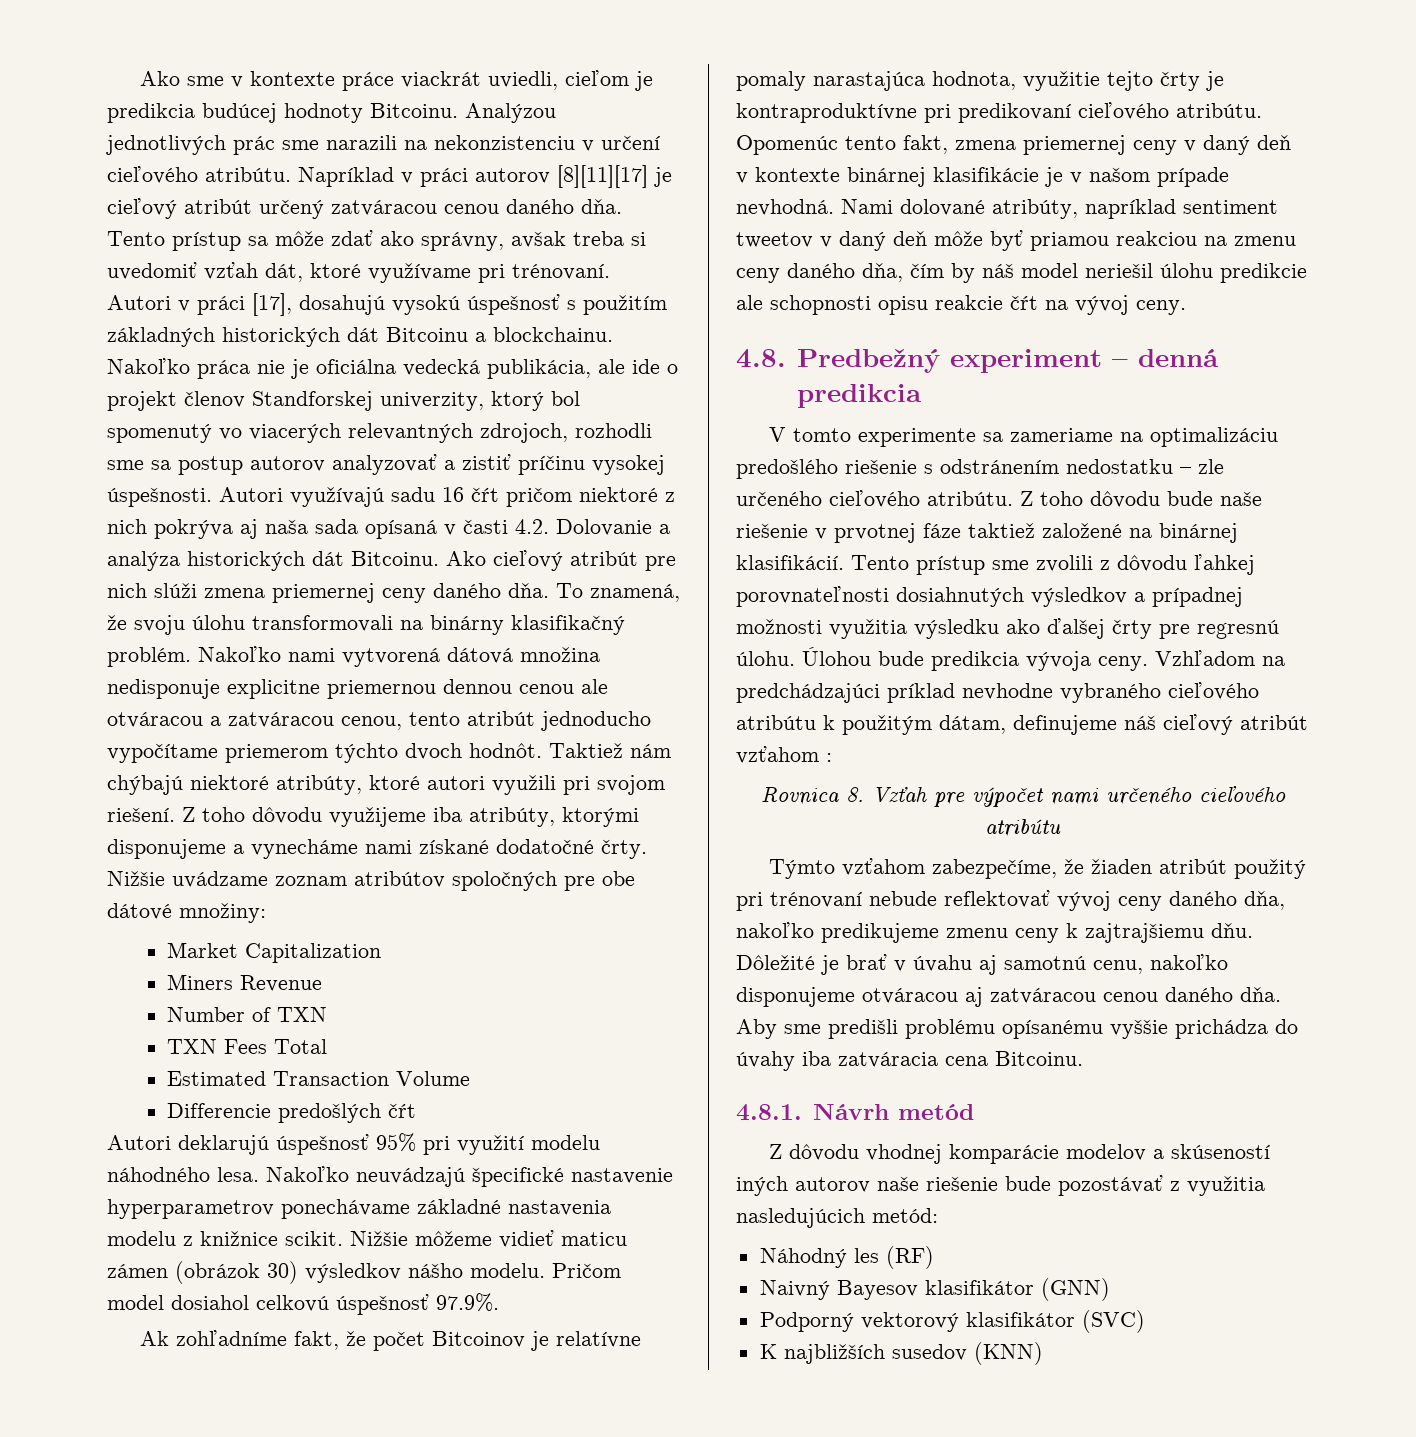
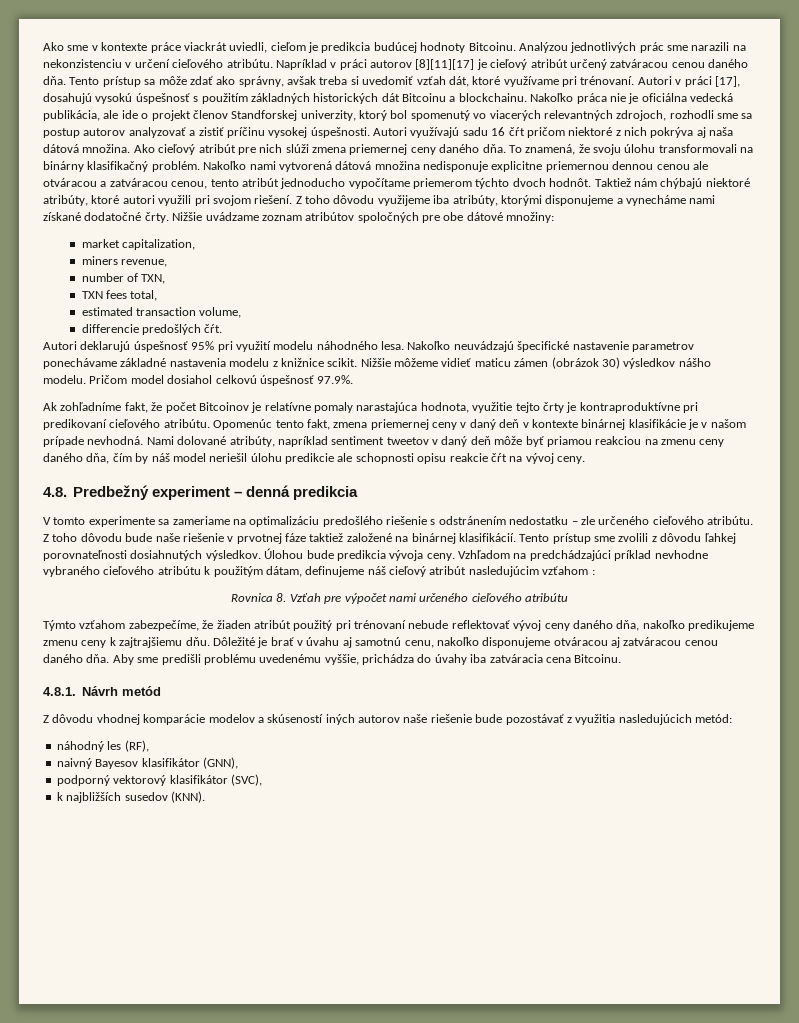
- Autori využívajú sadu 16 čŕt pričom niektoré z nich pokrýva aj naša sada opísaná v časti 4.2. Dolovanie a analýza historických dát Bitcoinu.
+ Autori využívajú sadu 16 čŕt pričom niektoré z nich pokrýva aj naša dátová množina.
- Market Capitalization
- Miners Revenue
- Number of TXN
- TXN Fees Total
- Estimated Transaction Volume
- Differencie predošlých čŕt
+ market capitalization,
+ miners revenue,
+ number of TXN,
+ TXN fees total,
+ estimated transaction volume,
+ differencie predošlých čŕt.
- Nakoľko neuvádzajú špecifické nastavenie hyperparametrov ponechávame základné nastavenia modelu z knižnice scikit.
+ Nakoľko neuvádzajú špecifické nastavenie parametrov ponechávame základné nastavenia modelu z knižnice scikit.
- Tento prístup sme zvolili z dôvodu ľahkej porovnateľnosti dosiahnutých výsledkov a prípadnej možnosti využitia výsledku ako ďalšej črty pre regresnú úlohu.
+ Tento prístup sme zvolili z dôvodu ľahkej porovnateľnosti dosiahnutých výsledkov.
- Vzhľadom na predchádzajúci príklad nevhodne vybraného cieľového atribútu k použitým dátam, definujeme náš cieľový atribút vzťahom :
+ Vzhľadom na predchádzajúci príklad nevhodne vybraného cieľového atribútu k použitým dátam, definujeme náš cieľový atribút nasledujúcim vzťahom :
- Aby sme predišli problému opísanému vyššie prichádza do úvahy iba zatváracia cena Bitcoinu.
+ Aby sme predišli problému uvedenému vyššie, prichádza do úvahy iba zatváracia cena Bitcoinu.
- Náhodný les (RF)
- Naivný Bayesov klasifikátor (GNN)
- Podporný vektorový klasifikátor (SVC)
- K najbližších susedov (KNN)
+ náhodný les (RF),
+ naivný Bayesov klasifikátor (GNN),
+ podporný vektorový klasifikátor (SVC),
+ k najbližších susedov (KNN).

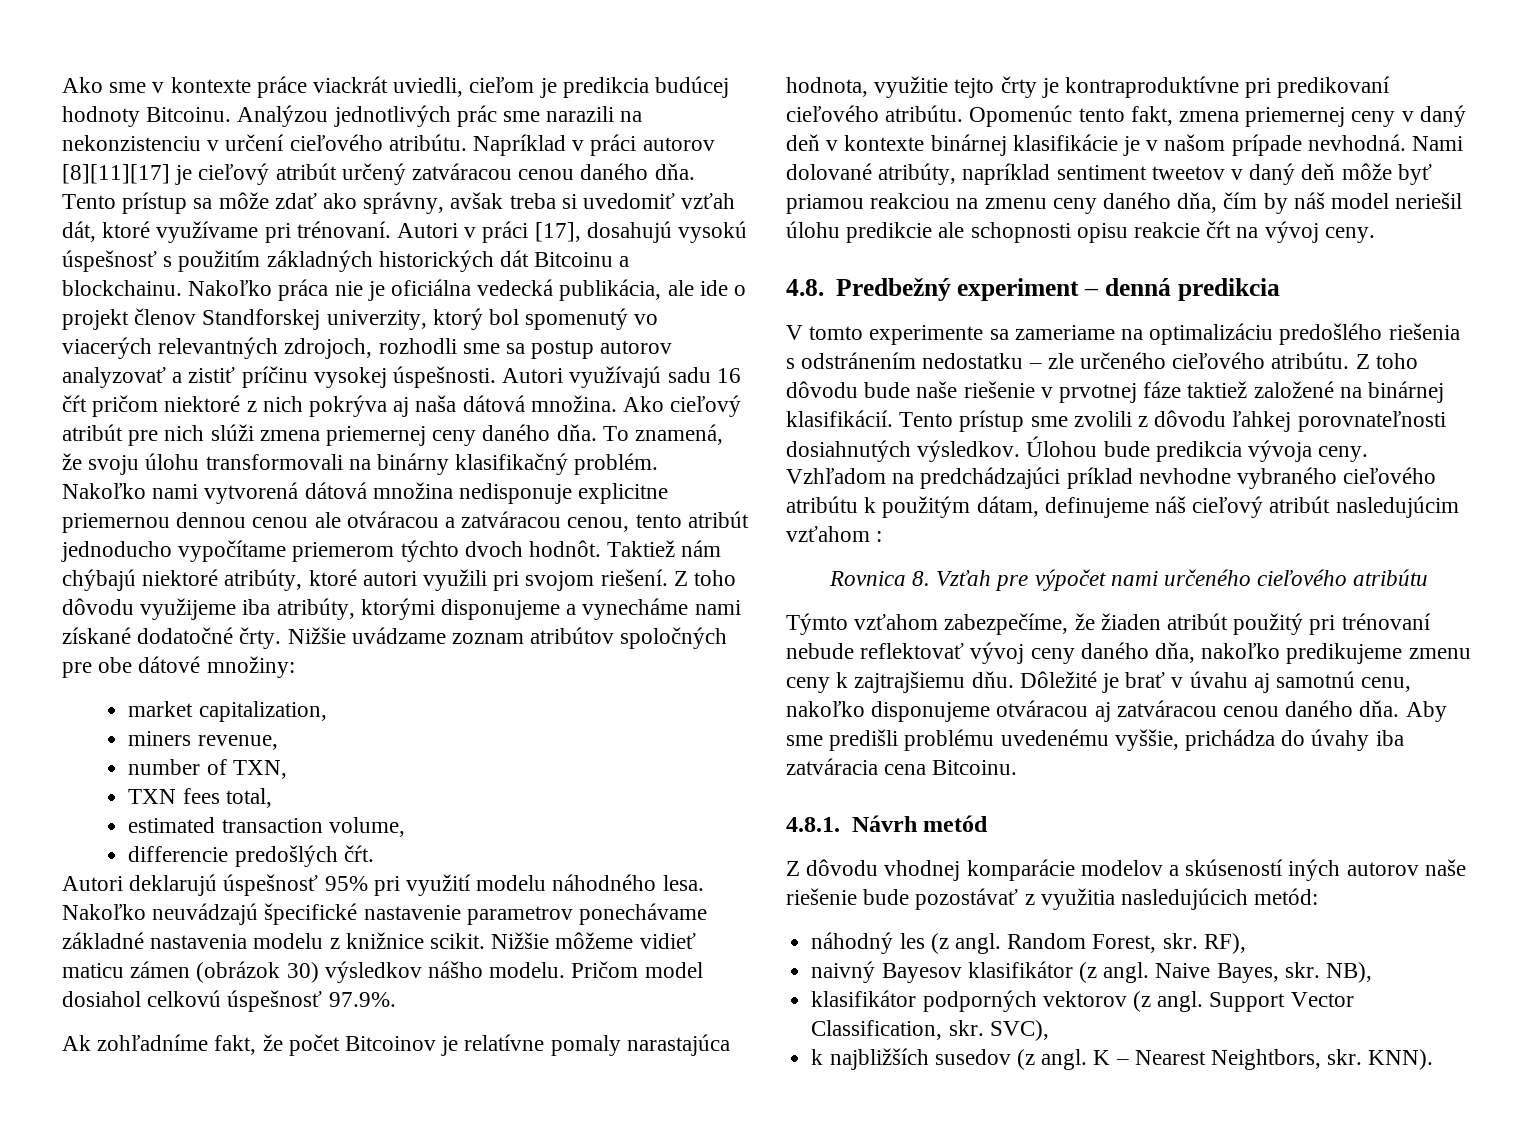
- V tomto experimente sa zameriame na optimalizáciu predošlého riešenie s odstránením nedostatku – zle určeného cieľového atribútu.
+ V tomto experimente sa zameriame na optimalizáciu predošlého riešenia s odstránením nedostatku – zle určeného cieľového atribútu.
- náhodný les (RF),
- naivný Bayesov klasifikátor (GNN),
- podporný vektorový klasifikátor (SVC),
- k najbližších susedov (KNN).
+ náhodný les (z angl. Random Forest, skr. RF),
+ naivný Bayesov klasifikátor (z angl. Naive Bayes, skr. NB),
+ klasifikátor podporných vektorov (z angl. Support Vector Classification, skr. SVC),
+ k najbližších susedov (z angl. K – Nearest Neightbors, skr. KNN).

